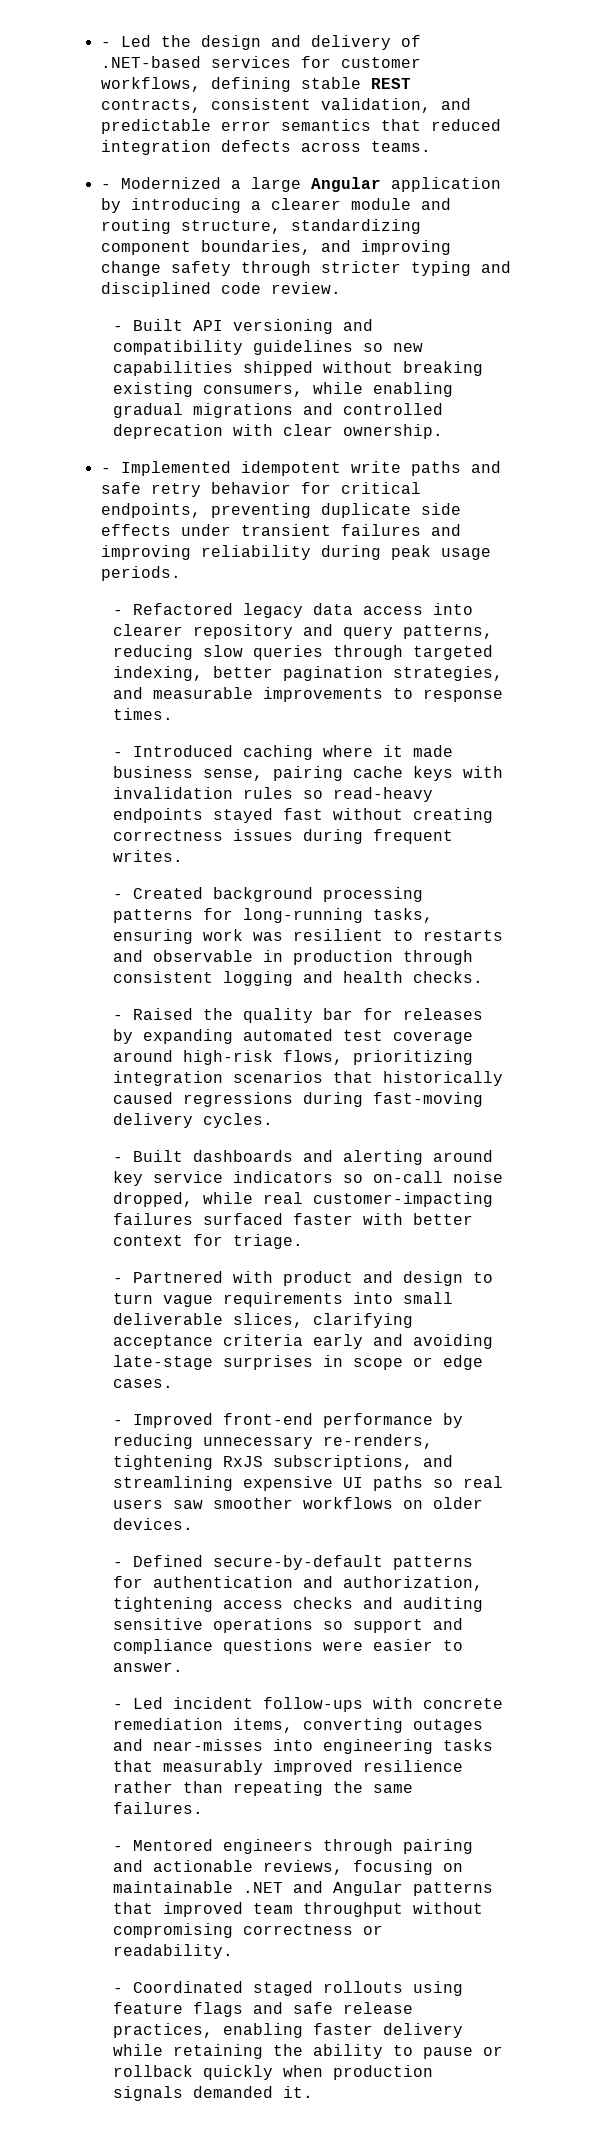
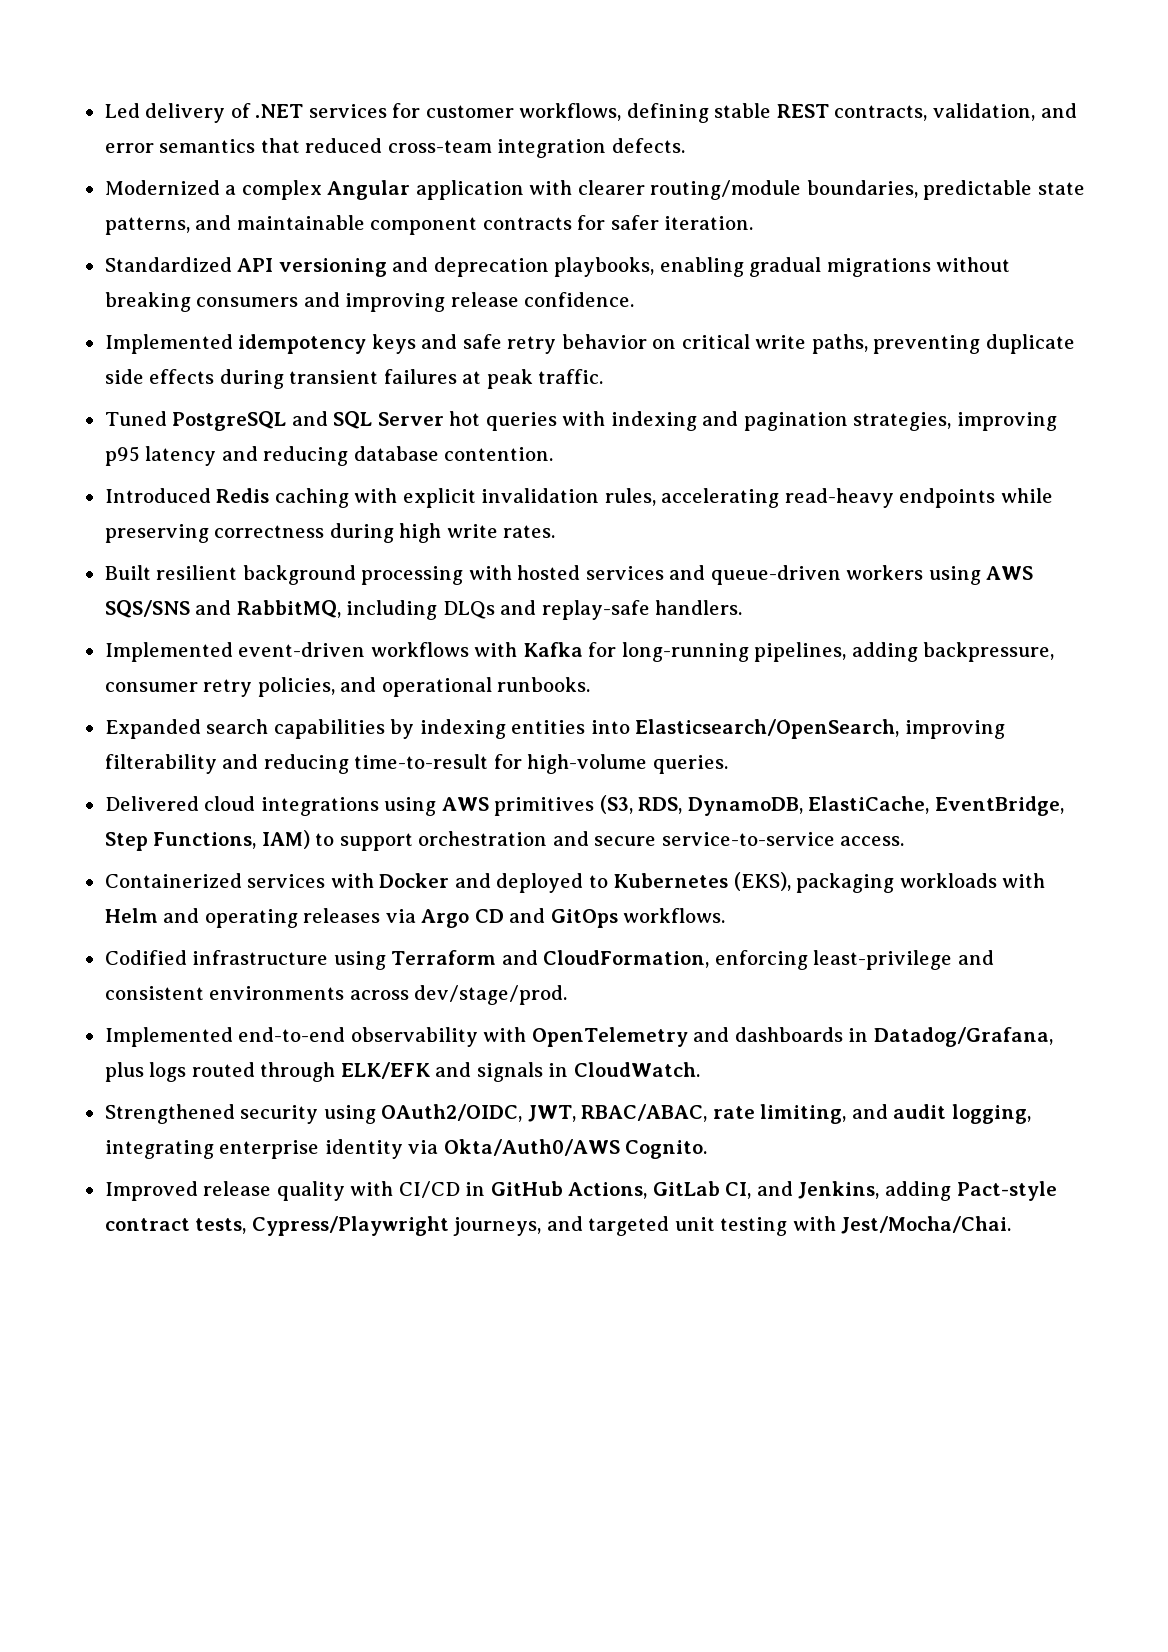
- - Led the design and delivery of .NET-based services for customer workflows, defining stable REST contracts, consistent validation, and predictable error semantics that reduced integration defects across teams.
- - Modernized a large Angular application by introducing a clearer module and routing structure, standardizing component boundaries, and improving change safety through stricter typing and disciplined code review.
- - Built API versioning and compatibility guidelines so new capabilities shipped without breaking existing consumers, while enabling gradual migrations and controlled deprecation with clear ownership.
- - Implemented idempotent write paths and safe retry behavior for critical endpoints, preventing duplicate side effects under transient failures and improving reliability during peak usage periods.
- - Refactored legacy data access into clearer repository and query patterns, reducing slow queries through targeted indexing, better pagination strategies, and measurable improvements to response times.
- - Introduced caching where it made business sense, pairing cache keys with invalidation rules so read-heavy endpoints stayed fast without creating correctness issues during frequent writes.
- - Created background processing patterns for long-running tasks, ensuring work was resilient to restarts and observable in production through consistent logging and health checks.
- - Raised the quality bar for releases by expanding automated test coverage around high-risk flows, prioritizing integration scenarios that historically caused regressions during fast-moving delivery cycles.
- - Built dashboards and alerting around key service indicators so on-call noise dropped, while real customer-impacting failures surfaced faster with better context for triage.
- - Partnered with product and design to turn vague requirements into small deliverable slices, clarifying acceptance criteria early and avoiding late-stage surprises in scope or edge cases.
- - Improved front-end performance by reducing unnecessary re-renders, tightening RxJS subscriptions, and streamlining expensive UI paths so real users saw smoother workflows on older devices.
- - Defined secure-by-default patterns for authentication and authorization, tightening access checks and auditing sensitive operations so support and compliance questions were easier to answer.
- - Led incident follow-ups with concrete remediation items, converting outages and near-misses into engineering tasks that measurably improved resilience rather than repeating the same failures.
- - Mentored engineers through pairing and actionable reviews, focusing on maintainable .NET and Angular patterns that improved team throughput without compromising correctness or readability.
- - Coordinated staged rollouts using feature flags and safe release practices, enabling faster delivery while retaining the ability to pause or rollback quickly when production signals demanded it.
+ Led delivery of .NET services for customer workflows, defining stable REST contracts, validation, and error semantics that reduced cross-team integration defects.
+ Modernized a complex Angular application with clearer routing/module boundaries, predictable state patterns, and maintainable component contracts for safer iteration.
+ Standardized API versioning and deprecation playbooks, enabling gradual migrations without breaking consumers and improving release confidence.
+ Implemented idempotency keys and safe retry behavior on critical write paths, preventing duplicate side effects during transient failures at peak traffic.
+ Tuned PostgreSQL and SQL Server hot queries with indexing and pagination strategies, improving p95 latency and reducing database contention.
+ Introduced Redis caching with explicit invalidation rules, accelerating read-heavy endpoints while preserving correctness during high write rates.
+ Built resilient background processing with hosted services and queue-driven workers using AWS SQS/SNS and RabbitMQ, including DLQs and replay-safe handlers.
+ Implemented event-driven workflows with Kafka for long-running pipelines, adding backpressure, consumer retry policies, and operational runbooks.
+ Expanded search capabilities by indexing entities into Elasticsearch/OpenSearch, improving filterability and reducing time-to-result for high-volume queries.
+ Delivered cloud integrations using AWS primitives (S3, RDS, DynamoDB, ElastiCache, EventBridge, Step Functions, IAM) to support orchestration and secure service-to-service access.
+ Containerized services with Docker and deployed to Kubernetes (EKS), packaging workloads with Helm and operating releases via Argo CD and GitOps workflows.
+ Codified infrastructure using Terraform and CloudFormation, enforcing least-privilege and consistent environments across dev/stage/prod.
+ Implemented end-to-end observability with OpenTelemetry and dashboards in Datadog/Grafana, plus logs routed through ELK/EFK and signals in CloudWatch.
+ Strengthened security using OAuth2/OIDC, JWT, RBAC/ABAC, rate limiting, and audit logging, integrating enterprise identity via Okta/Auth0/AWS Cognito.
+ Improved release quality with CI/CD in GitHub Actions, GitLab CI, and Jenkins, adding Pact-style contract tests, Cypress/Playwright journeys, and targeted unit testing with Jest/Mocha/Chai.

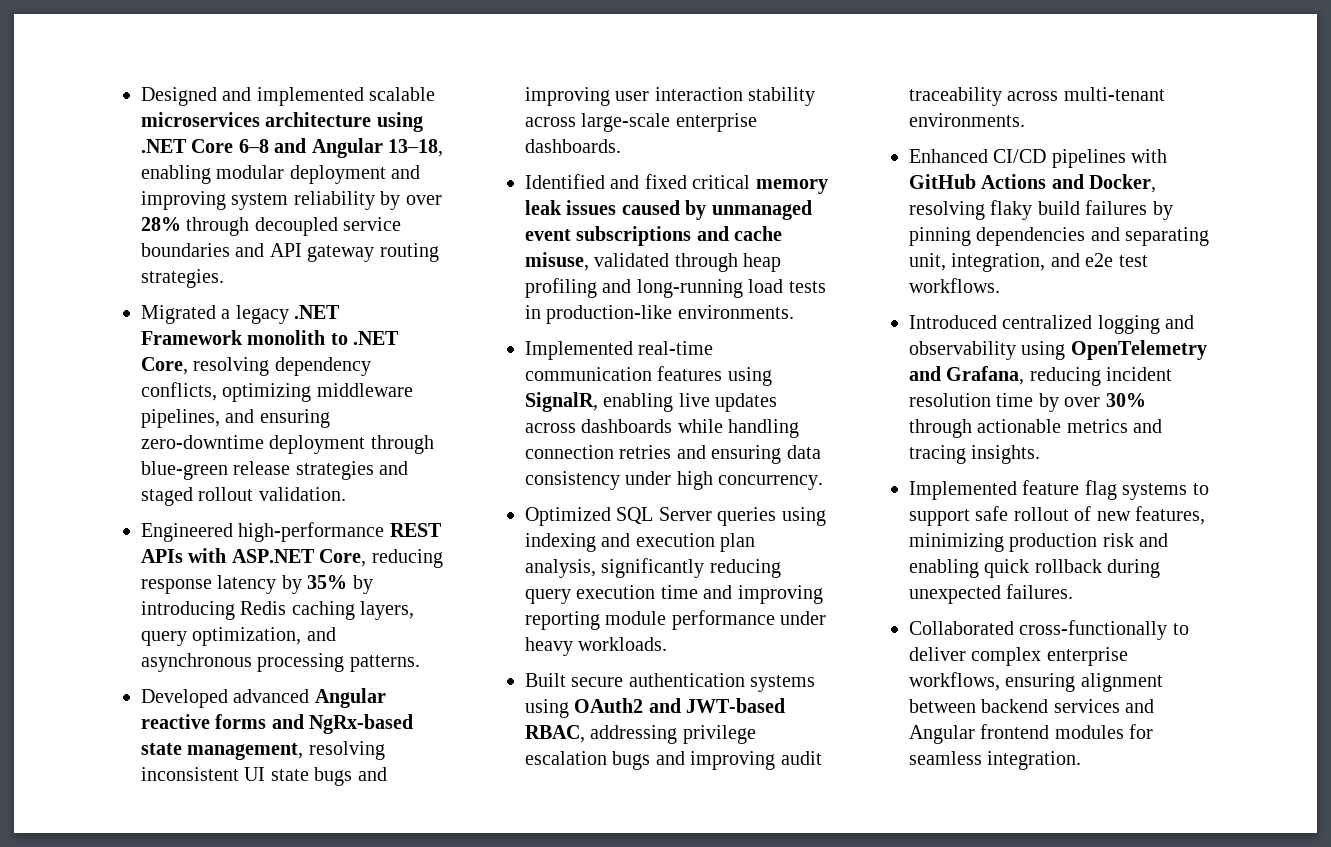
- Led delivery of .NET services for customer workflows, defining stable REST contracts, validation, and error semantics that reduced cross-team integration defects.
- Modernized a complex Angular application with clearer routing/module boundaries, predictable state patterns, and maintainable component contracts for safer iteration.
- Standardized API versioning and deprecation playbooks, enabling gradual migrations without breaking consumers and improving release confidence.
- Implemented idempotency keys and safe retry behavior on critical write paths, preventing duplicate side effects during transient failures at peak traffic.
- Tuned PostgreSQL and SQL Server hot queries with indexing and pagination strategies, improving p95 latency and reducing database contention.
- Introduced Redis caching with explicit invalidation rules, accelerating read-heavy endpoints while preserving correctness during high write rates.
- Built resilient background processing with hosted services and queue-driven workers using AWS SQS/SNS and RabbitMQ, including DLQs and replay-safe handlers.
- Implemented event-driven workflows with Kafka for long-running pipelines, adding backpressure, consumer retry policies, and operational runbooks.
- Expanded search capabilities by indexing entities into Elasticsearch/OpenSearch, improving filterability and reducing time-to-result for high-volume queries.
- Delivered cloud integrations using AWS primitives (S3, RDS, DynamoDB, ElastiCache, EventBridge, Step Functions, IAM) to support orchestration and secure service-to-service access.
- Containerized services with Docker and deployed to Kubernetes (EKS), packaging workloads with Helm and operating releases via Argo CD and GitOps workflows.
- Codified infrastructure using Terraform and CloudFormation, enforcing least-privilege and consistent environments across dev/stage/prod.
- Implemented end-to-end observability with OpenTelemetry and dashboards in Datadog/Grafana, plus logs routed through ELK/EFK and signals in CloudWatch.
- Strengthened security using OAuth2/OIDC, JWT, RBAC/ABAC, rate limiting, and audit logging, integrating enterprise identity via Okta/Auth0/AWS Cognito.
- Improved release quality with CI/CD in GitHub Actions, GitLab CI, and Jenkins, adding Pact-style contract tests, Cypress/Playwright journeys, and targeted unit testing with Jest/Mocha/Chai.
+ Designed and implemented scalable microservices architecture using .NET Core 6–8 and Angular 13–18, enabling modular deployment and improving system reliability by over 28% through decoupled service boundaries and API gateway routing strategies.
+ Migrated a legacy .NET Framework monolith to .NET Core, resolving dependency conflicts, optimizing middleware pipelines, and ensuring zero-downtime deployment through blue-green release strategies and staged rollout validation.
+ Engineered high-performance REST APIs with ASP.NET Core, reducing response latency by 35% by introducing Redis caching layers, query optimization, and asynchronous processing patterns.
+ Developed advanced Angular reactive forms and NgRx-based state management, resolving inconsistent UI state bugs and improving user interaction stability across large-scale enterprise dashboards.
+ Identified and fixed critical memory leak issues caused by unmanaged event subscriptions and cache misuse, validated through heap profiling and long-running load tests in production-like environments.
+ Implemented real-time communication features using SignalR, enabling live updates across dashboards while handling connection retries and ensuring data consistency under high concurrency.
+ Optimized SQL Server queries using indexing and execution plan analysis, significantly reducing query execution time and improving reporting module performance under heavy workloads.
+ Built secure authentication systems using OAuth2 and JWT-based RBAC, addressing privilege escalation bugs and improving audit traceability across multi-tenant environments.
+ Enhanced CI/CD pipelines with GitHub Actions and Docker, resolving flaky build failures by pinning dependencies and separating unit, integration, and e2e test workflows.
+ Introduced centralized logging and observability using OpenTelemetry and Grafana, reducing incident resolution time by over 30% through actionable metrics and tracing insights.
+ Implemented feature flag systems to support safe rollout of new features, minimizing production risk and enabling quick rollback during unexpected failures.
+ Collaborated cross-functionally to deliver complex enterprise workflows, ensuring alignment between backend services and Angular frontend modules for seamless integration.

